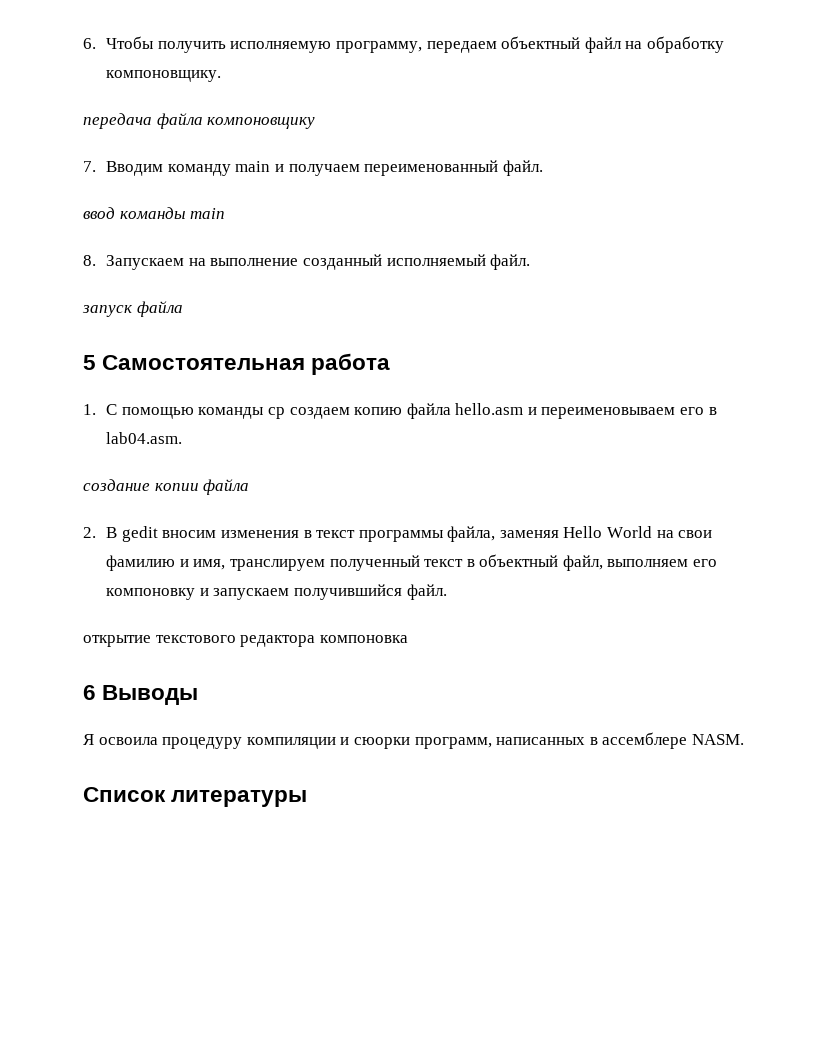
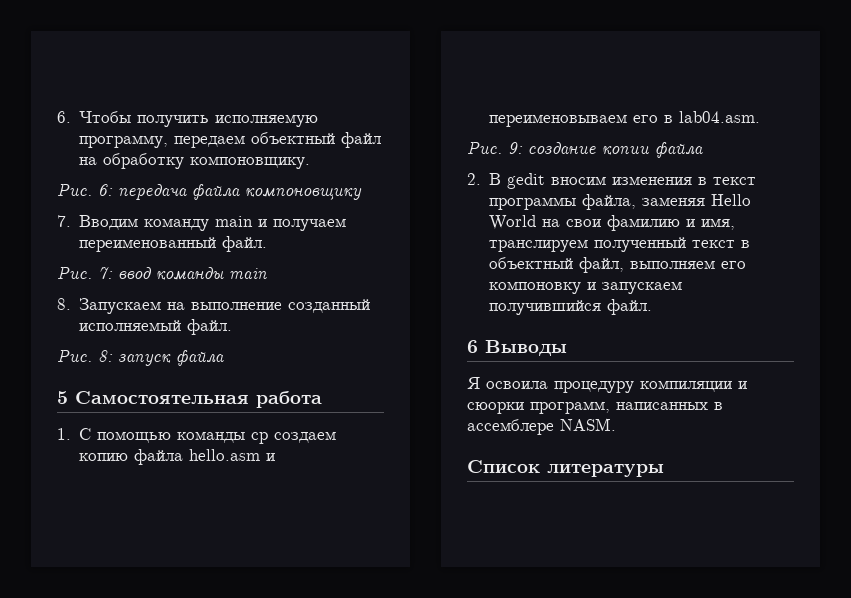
- передача файла компоновщику
+ Рис. 6: передача файла компоновщику
- ввод команды main
+ Рис. 7: ввод команды main
- запуск файла
+ Рис. 8: запуск файла
- создание копии файла
+ Рис. 9: создание копии файла
- открытие текстового редактора компоновка

